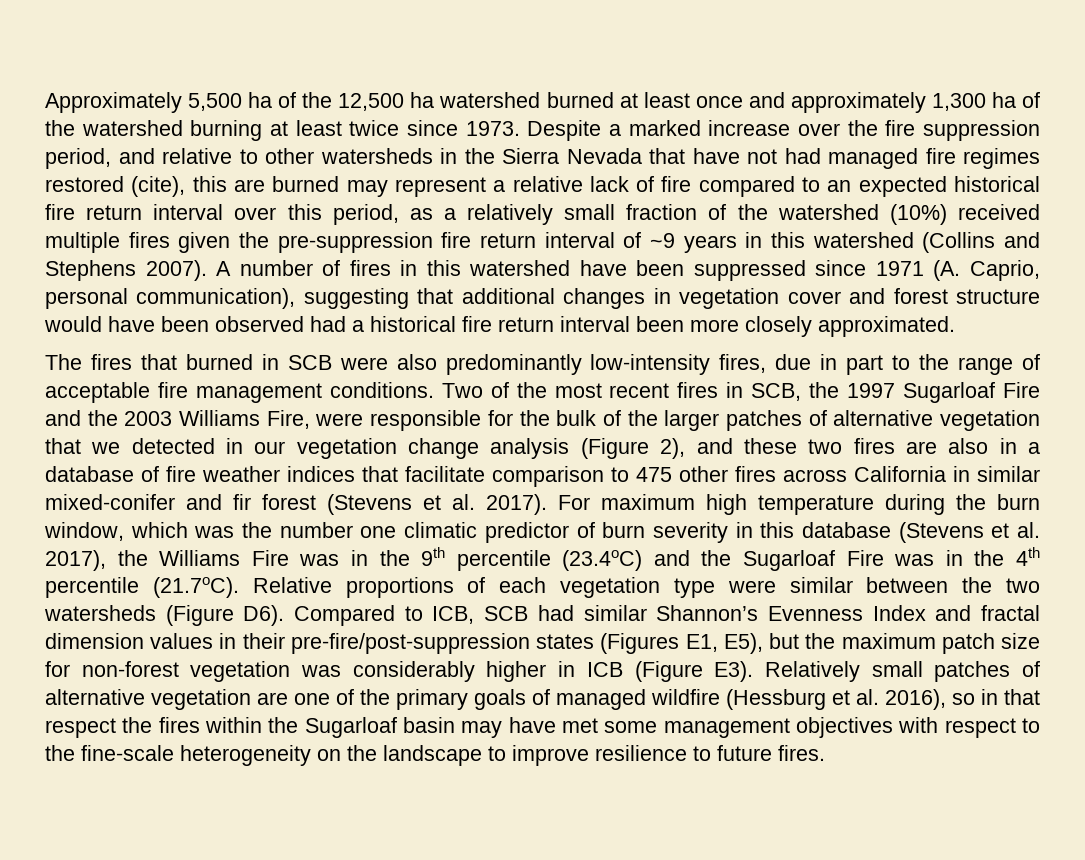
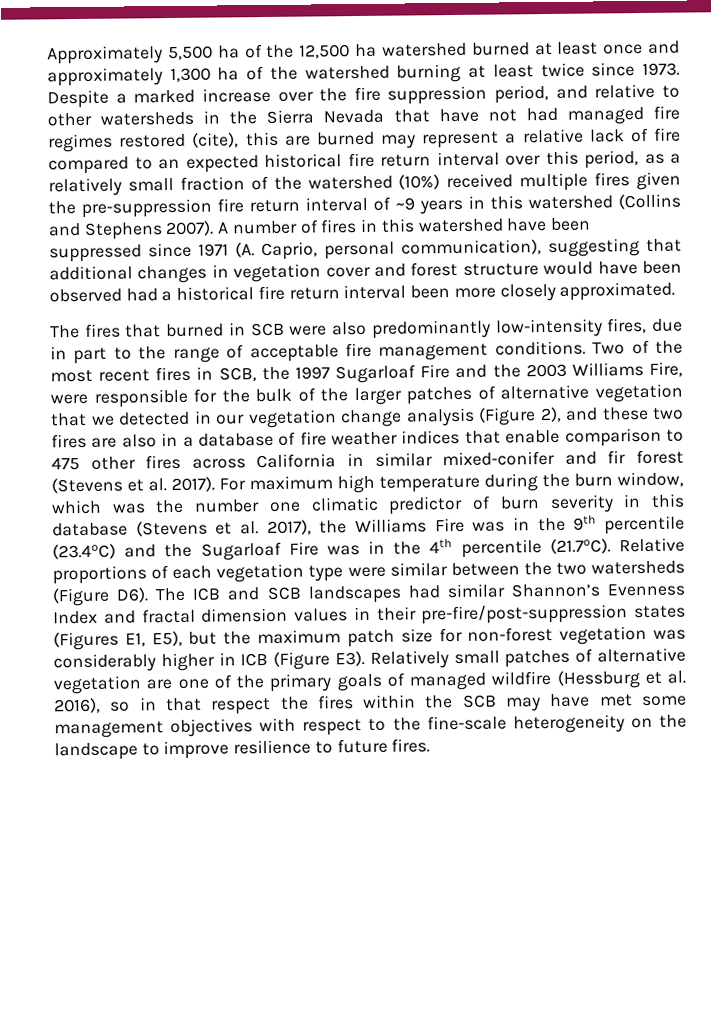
- Two of the most recent fires in SCB, the 1997 Sugarloaf Fire and the 2003 Williams Fire, were responsible for the bulk of the larger patches of alternative vegetation that we detected in our vegetation change analysis (Figure 2), and these two fires are also in a database of fire weather indices that facilitate comparison to 475 other fires across California in similar mixed-conifer and fir forest (Stevens et al. 2017).
+ Two of the most recent fires in SCB, the 1997 Sugarloaf Fire and the 2003 Williams Fire, were responsible for the bulk of the larger patches of alternative vegetation that we detected in our vegetation change analysis (Figure 2), and these two fires are also in a database of fire weather indices that enable comparison to 475 other fires across California in similar mixed-conifer and fir forest (Stevens et al. 2017).
- For maximum high temperature during the burn window, which was the number one climatic predictor of burn severity in this database (Stevens et al. 2017), the Williams Fire was in the 9th percentile (23.4oC) and the Sugarloaf Fire was in the 4th percentile (21.7oC). Relative proportions of each vegetation type were similar between the two watersheds (Figure D6). Compared to ICB, SCB had similar Shannon’s Evenness Index and fractal dimension values in their pre-fire/post-suppression states (Figures E1, E5), but the maximum patch size for non-forest vegetation was considerably higher in ICB (Figure E3). Relatively small patches of alternative vegetation are one of the primary goals of managed wildfire (Hessburg et al. 2016), so in that respect the fires within the Sugarloaf basin may have met some management objectives with respect to the fine-scale heterogeneity on the landscape to improve resilience to future fires.
+ For maximum high temperature during the burn window, which was the number one climatic predictor of burn severity in this database (Stevens et al. 2017), the Williams Fire was in the 9th percentile (23.4oC) and the Sugarloaf Fire was in the 4th percentile (21.7oC). Relative proportions of each vegetation type were similar between the two watersheds (Figure D6). The ICB and SCB landscapes had similar Shannon’s Evenness Index and fractal dimension values in their pre-fire/post-suppression states (Figures E1, E5), but the maximum patch size for non-forest vegetation was considerably higher in ICB (Figure E3). Relatively small patches of alternative vegetation are one of the primary goals of managed wildfire (Hessburg et al. 2016), so in that respect the fires within the SCB may have met some management objectives with respect to the fine-scale heterogeneity on the landscape to improve resilience to future fires.

